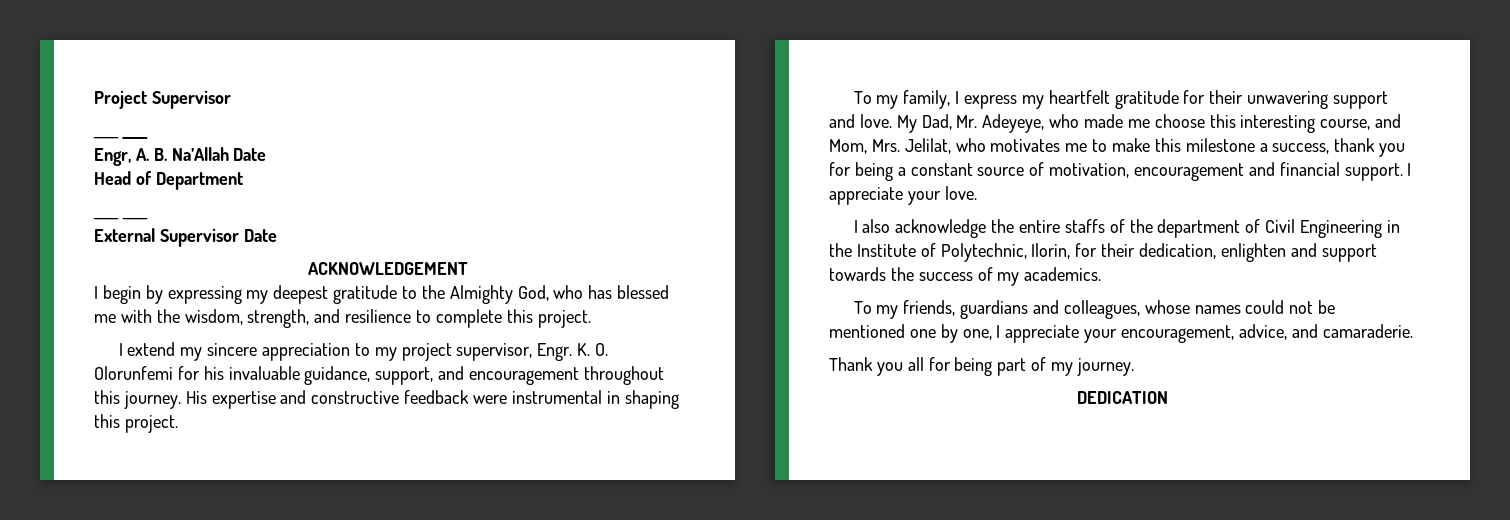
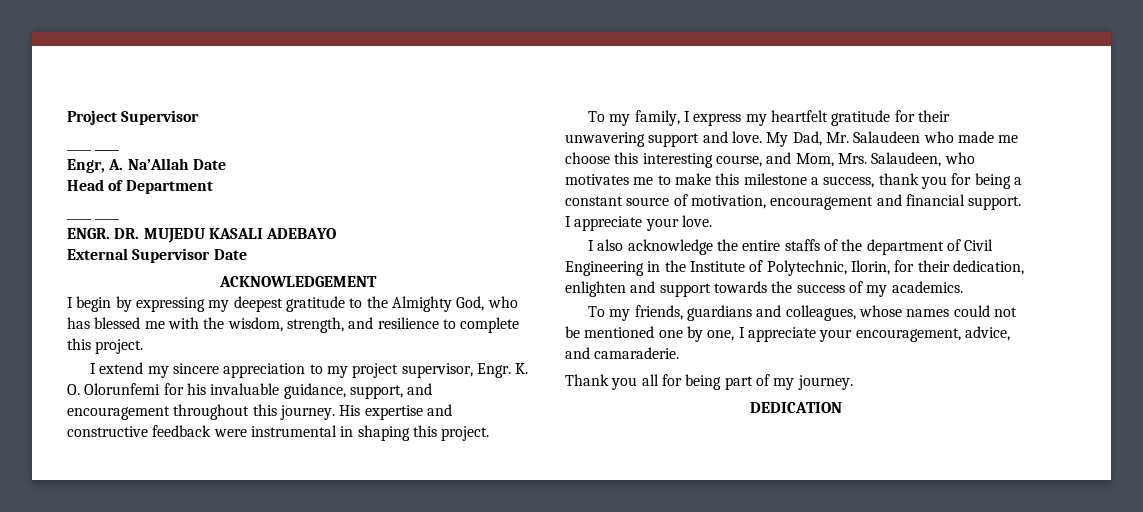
- Engr, A. B. Na’Allah Date
+ Engr, A. Na’Allah Date
+ ENGR. DR. MUJEDU KASALI ADEBAYO
- My Dad, Mr. Adeyeye, who made me choose this interesting course, and Mom, Mrs. Jelilat, who motivates me to make this milestone a success, thank you for being a constant source of motivation, encouragement and financial support.
+ My Dad, Mr. Salaudeen who made me choose this interesting course, and Mom, Mrs. Salaudeen, who motivates me to make this milestone a success, thank you for being a constant source of motivation, encouragement and financial support.

